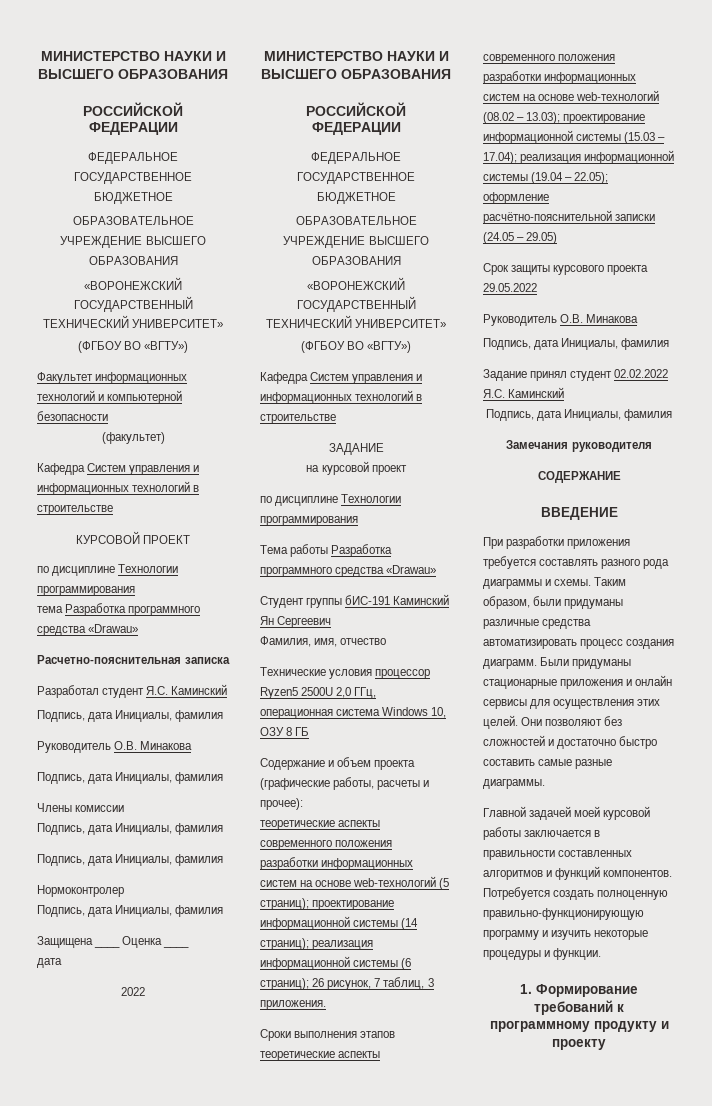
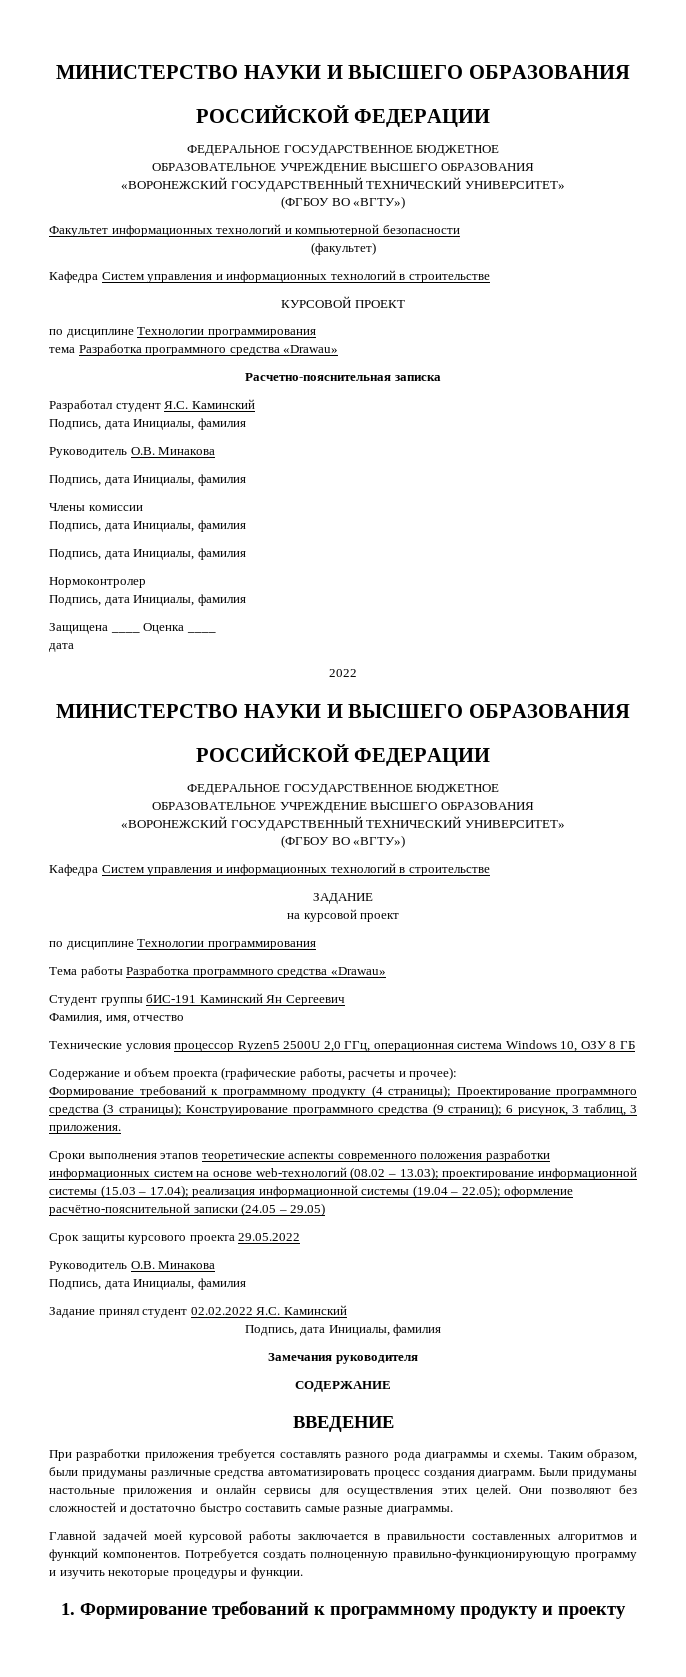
- теоретические аспекты современного положения разработки информационных систем на основе web-технологий (5 страниц); проектирование информационной системы (14 страниц); реализация информационной системы (6 страниц); 26 рисунок, 7 таблиц, 3 приложения.
+ Формирование требований к программному продукту (4 страницы); Проектирование программного средства (3 страницы); Конструирование программного средства (9 страниц); 6 рисунок, 3 таблиц, 3 приложения.
- Были придуманы стационарные приложения и онлайн сервисы для осуществления этих целей.
+ Были придуманы настольные приложения и онлайн сервисы для осуществления этих целей.

